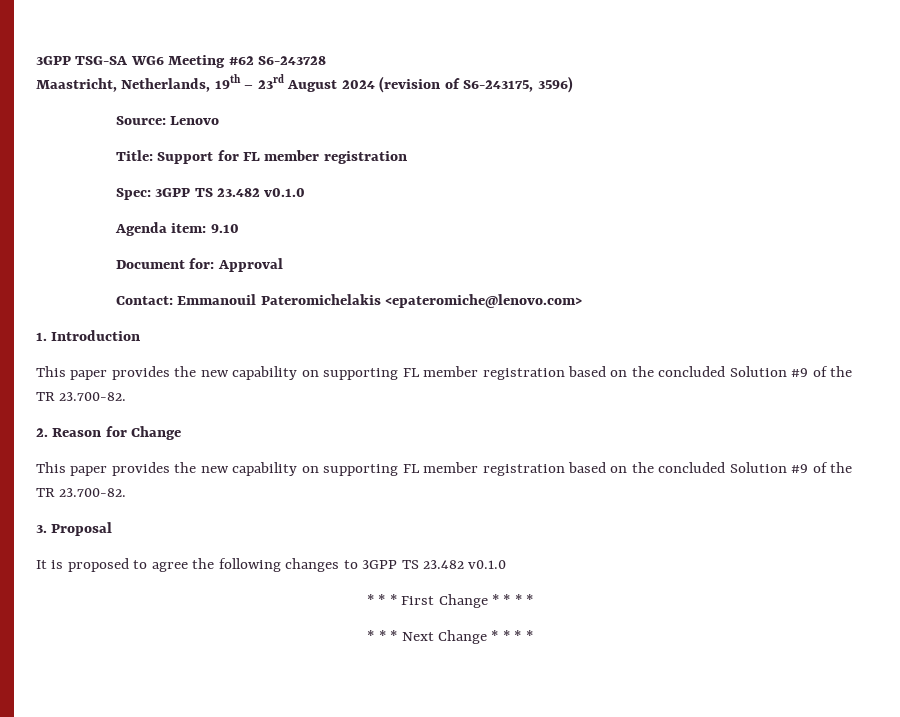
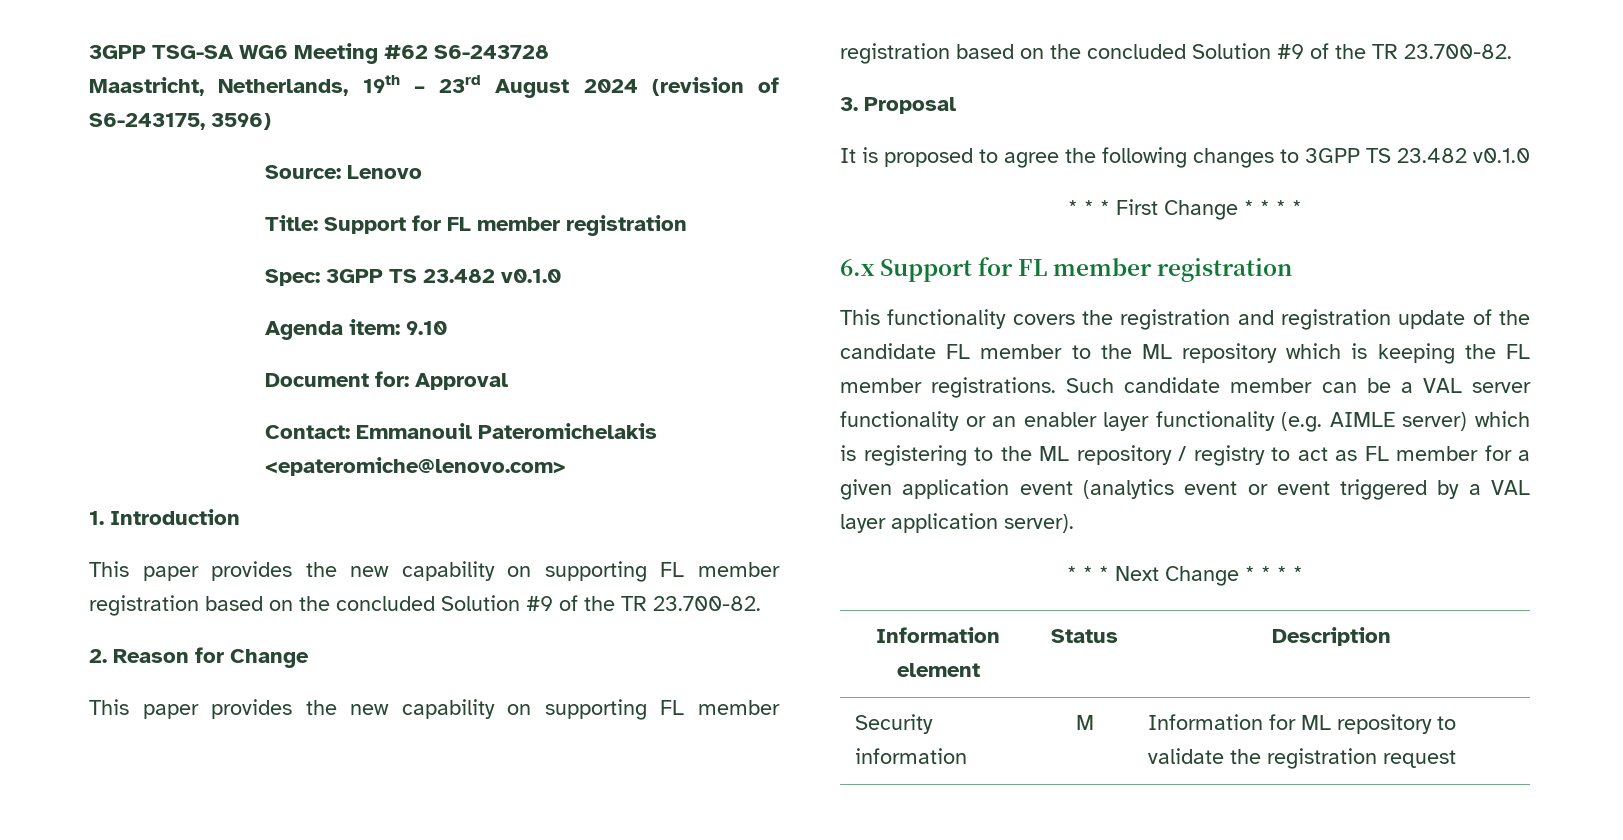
+ 6.x Support for FL member registration
+ This functionality covers the registration and registration update of the candidate FL member to the ML repository which is keeping the FL member registrations. Such candidate member can be a VAL server functionality or an enabler layer functionality (e.g. AIMLE server) which is registering to the ML repository / registry to act as FL member for a given application event (analytics event or event triggered by a VAL layer application server).
+ Information element | Status | Description
+ Security information | M | Information for ML repository to validate the registration request

